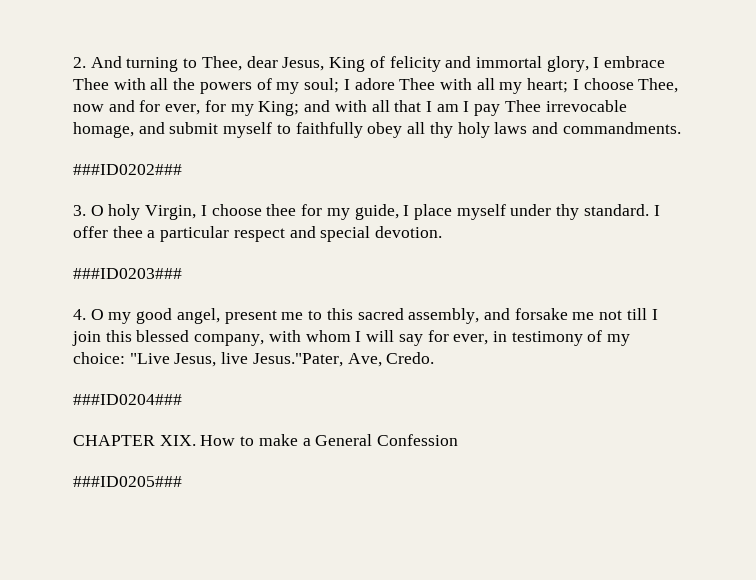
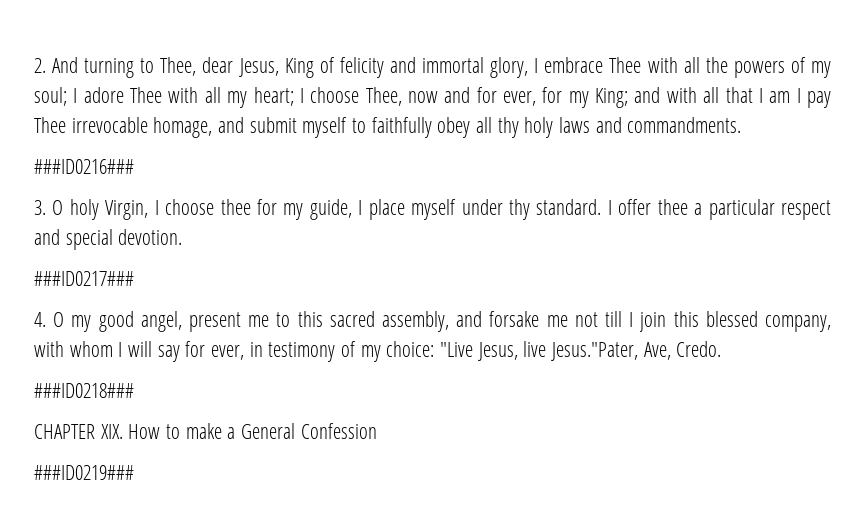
- ###ID0202###
+ ###ID0216###
- ###ID0203###
+ ###ID0217###
- ###ID0204###
+ ###ID0218###
- ###ID0205###
+ ###ID0219###

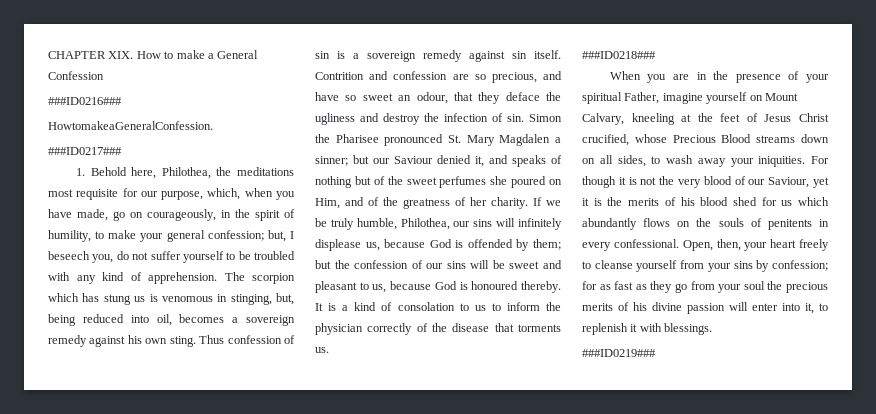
- 2. And turning to Thee, dear Jesus, King of felicity and immortal glory, I embrace Thee with all the powers of my soul; I adore Thee with all my heart; I choose Thee, now and for ever, for my King; and with all that I am I pay Thee irrevocable homage, and submit myself to faithfully obey all thy holy laws and commandments.
- ###ID0216###
- 3. O holy Virgin, I choose thee for my guide, I place myself under thy standard. I offer thee a particular respect and special devotion.
- ###ID0217###
- 4. O my good angel, present me to this sacred assembly, and forsake me not till I join this blessed company, with whom I will say for ever, in testimony of my choice: "Live Jesus, live Jesus."Pater, Ave, Credo.
- ###ID0218###
+ ###ID0216###
+ HowtomakeaGeneralConfession.
+ ###ID0217###
+ 1. Behold here, Philothea, the meditations most requisite for our purpose, which, when you have made, go on courageously, in the spirit of humility, to make your general confession; but, I beseech you, do not suffer yourself to be troubled with any kind of apprehension. The scorpion which has stung us is venomous in stinging, but, being reduced into oil, becomes a sovereign remedy against his own sting. Thus confession of sin is a sovereign remedy against sin itself. Contrition and confession are so precious, and have so sweet an odour, that they deface the ugliness and destroy the infection of sin. Simon the Pharisee pronounced St. Mary Magdalen a sinner; but our Saviour denied it, and speaks of nothing but of the sweet perfumes she poured on Him, and of the greatness of her charity. If we be truly humble, Philothea, our sins will infinitely displease us, because God is offended by them; but the confession of our sins will be sweet and pleasant to us, because God is honoured thereby. It is a kind of consolation to us to inform the physician correctly of the disease that torments us.
+ ###ID0218###
+ When you are in the presence of your spiritual Father, imagine yourself on Mount Calvary, kneeling at the feet of Jesus Christ crucified, whose Precious Blood streams down on all sides, to wash away your iniquities. For though it is not the very blood of our Saviour, yet it is the merits of his blood shed for us which abundantly flows on the souls of penitents in every confessional. Open, then, your heart freely to cleanse yourself from your sins by confession; for as fast as they go from your soul the precious merits of his divine passion will enter into it, to replenish it with blessings.

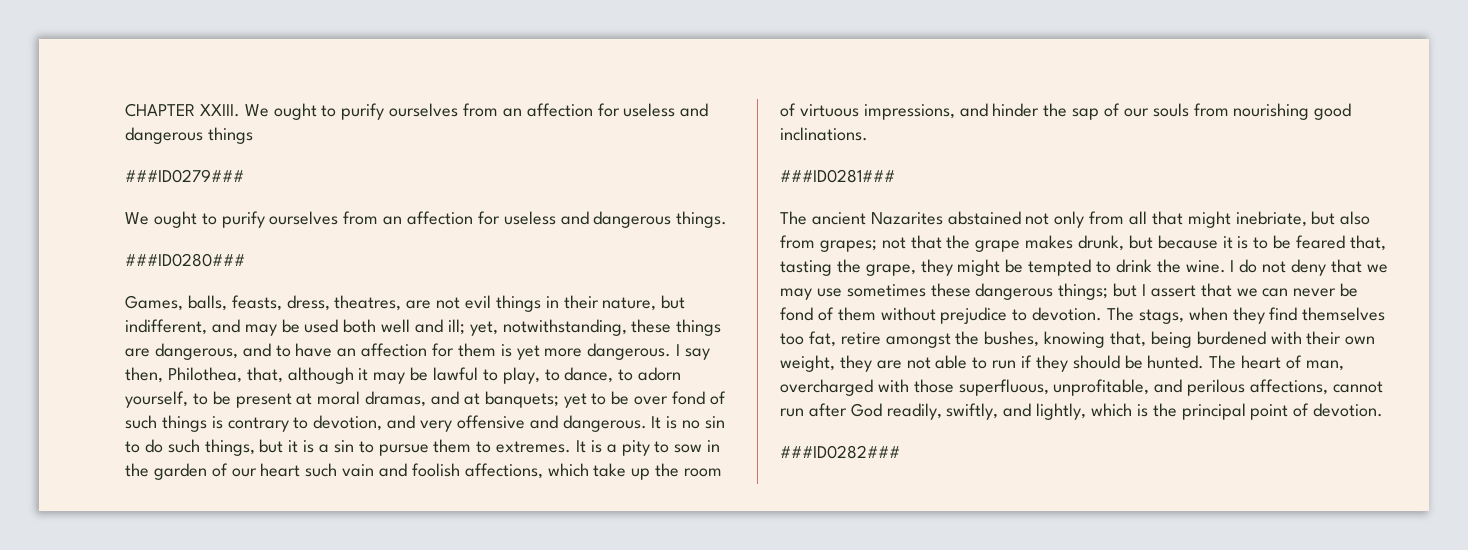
- CHAPTER XIX. How to make a General Confession
- ###ID0216###
- HowtomakeaGeneralConfession.
- ###ID0217###
- 1. Behold here, Philothea, the meditations most requisite for our purpose, which, when you have made, go on courageously, in the spirit of humility, to make your general confession; but, I beseech you, do not suffer yourself to be troubled with any kind of apprehension. The scorpion which has stung us is venomous in stinging, but, being reduced into oil, becomes a sovereign remedy against his own sting. Thus confession of sin is a sovereign remedy against sin itself. Contrition and confession are so precious, and have so sweet an odour, that they deface the ugliness and destroy the infection of sin. Simon the Pharisee pronounced St. Mary Magdalen a sinner; but our Saviour denied it, and speaks of nothing but of the sweet perfumes she poured on Him, and of the greatness of her charity. If we be truly humble, Philothea, our sins will infinitely displease us, because God is offended by them; but the confession of our sins will be sweet and pleasant to us, because God is honoured thereby. It is a kind of consolation to us to inform the physician correctly of the disease that torments us.
- ###ID0218###
- When you are in the presence of your spiritual Father, imagine yourself on Mount Calvary, kneeling at the feet of Jesus Christ crucified, whose Precious Blood streams down on all sides, to wash away your iniquities. For though it is not the very blood of our Saviour, yet it is the merits of his blood shed for us which abundantly flows on the souls of penitents in every confessional. Open, then, your heart freely to cleanse yourself from your sins by confession; for as fast as they go from your soul the precious merits of his divine passion will enter into it, to replenish it with blessings.
- ###ID0219###
+ CHAPTER XXIII. We ought to purify ourselves from an affection for useless and dangerous things
+ ###ID0279###
+ We ought to purify ourselves from an affection for useless and dangerous things.
+ ###ID0280###
+ Games, balls, feasts, dress, theatres, are not evil things in their nature, but indifferent, and may be used both well and ill; yet, notwithstanding, these things are dangerous, and to have an affection for them is yet more dangerous. I say then, Philothea, that, although it may be lawful to play, to dance, to adorn yourself, to be present at moral dramas, and at banquets; yet to be over fond of such things is contrary to devotion, and very offensive and dangerous. It is no sin to do such things, but it is a sin to pursue them to extremes. It is a pity to sow in the garden of our heart such vain and foolish affections, which take up the room of virtuous impressions, and hinder the sap of our souls from nourishing good inclinations.
+ ###ID0281###
+ The ancient Nazarites abstained not only from all that might inebriate, but also from grapes; not that the grape makes drunk, but because it is to be feared that, tasting the grape, they might be tempted to drink the wine. I do not deny that we may use sometimes these dangerous things; but I assert that we can never be fond of them without prejudice to devotion. The stags, when they find themselves too fat, retire amongst the bushes, knowing that, being burdened with their own weight, they are not able to run if they should be hunted. The heart of man, overcharged with those superfluous, unprofitable, and perilous affections, cannot run after God readily, swiftly, and lightly, which is the principal point of devotion.
+ ###ID0282###

